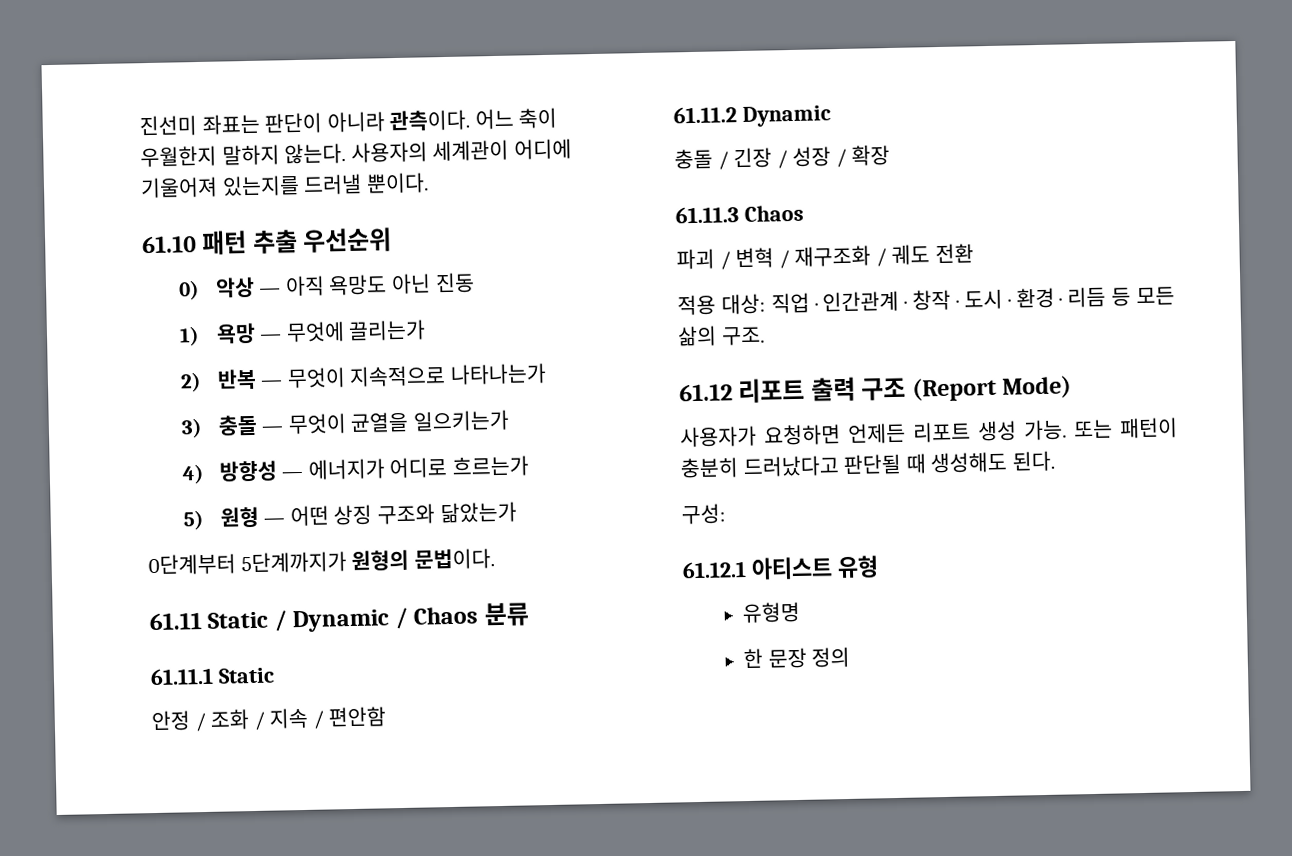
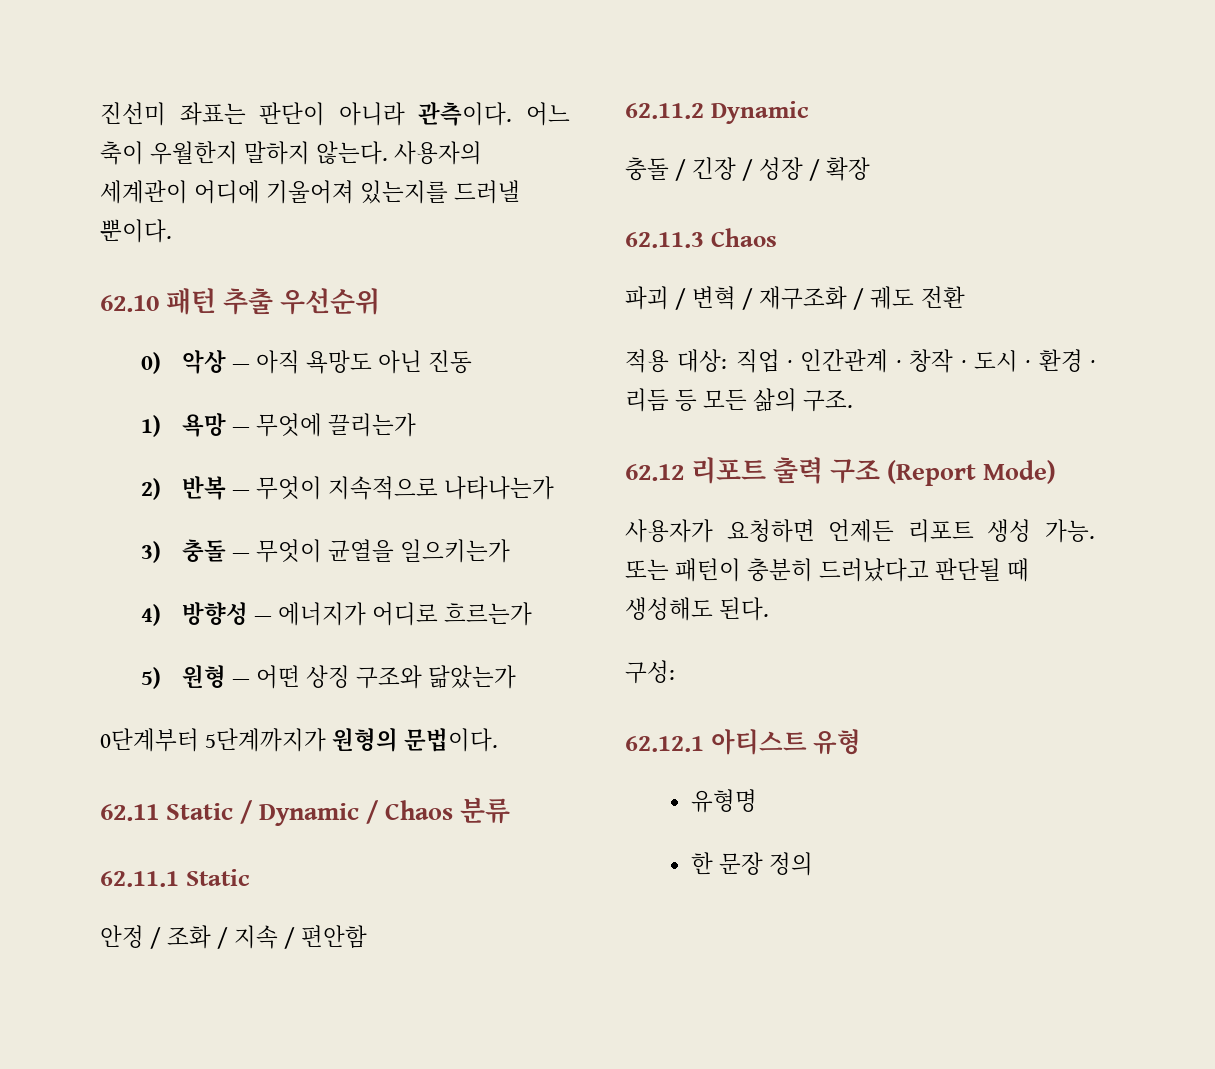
- 61.10 패턴 추출 우선순위
+ 62.10 패턴 추출 우선순위
- 61.11 Static / Dynamic / Chaos 분류
+ 62.11 Static / Dynamic / Chaos 분류
- 61.11.1 Static
+ 62.11.1 Static
- 61.11.2 Dynamic
+ 62.11.2 Dynamic
- 61.11.3 Chaos
+ 62.11.3 Chaos
- 61.12 리포트 출력 구조 (Report Mode)
+ 62.12 리포트 출력 구조 (Report Mode)
- 61.12.1 아티스트 유형
+ 62.12.1 아티스트 유형

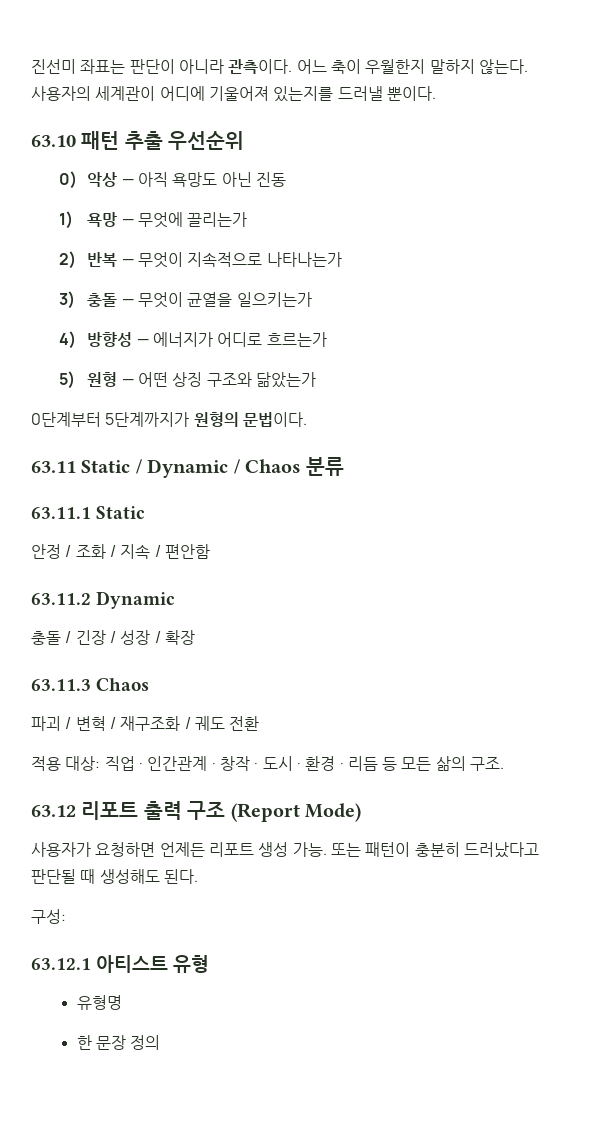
- 62.10 패턴 추출 우선순위
+ 63.10 패턴 추출 우선순위
- 62.11 Static / Dynamic / Chaos 분류
+ 63.11 Static / Dynamic / Chaos 분류
- 62.11.1 Static
+ 63.11.1 Static
- 62.11.2 Dynamic
+ 63.11.2 Dynamic
- 62.11.3 Chaos
+ 63.11.3 Chaos
- 62.12 리포트 출력 구조 (Report Mode)
+ 63.12 리포트 출력 구조 (Report Mode)
- 62.12.1 아티스트 유형
+ 63.12.1 아티스트 유형

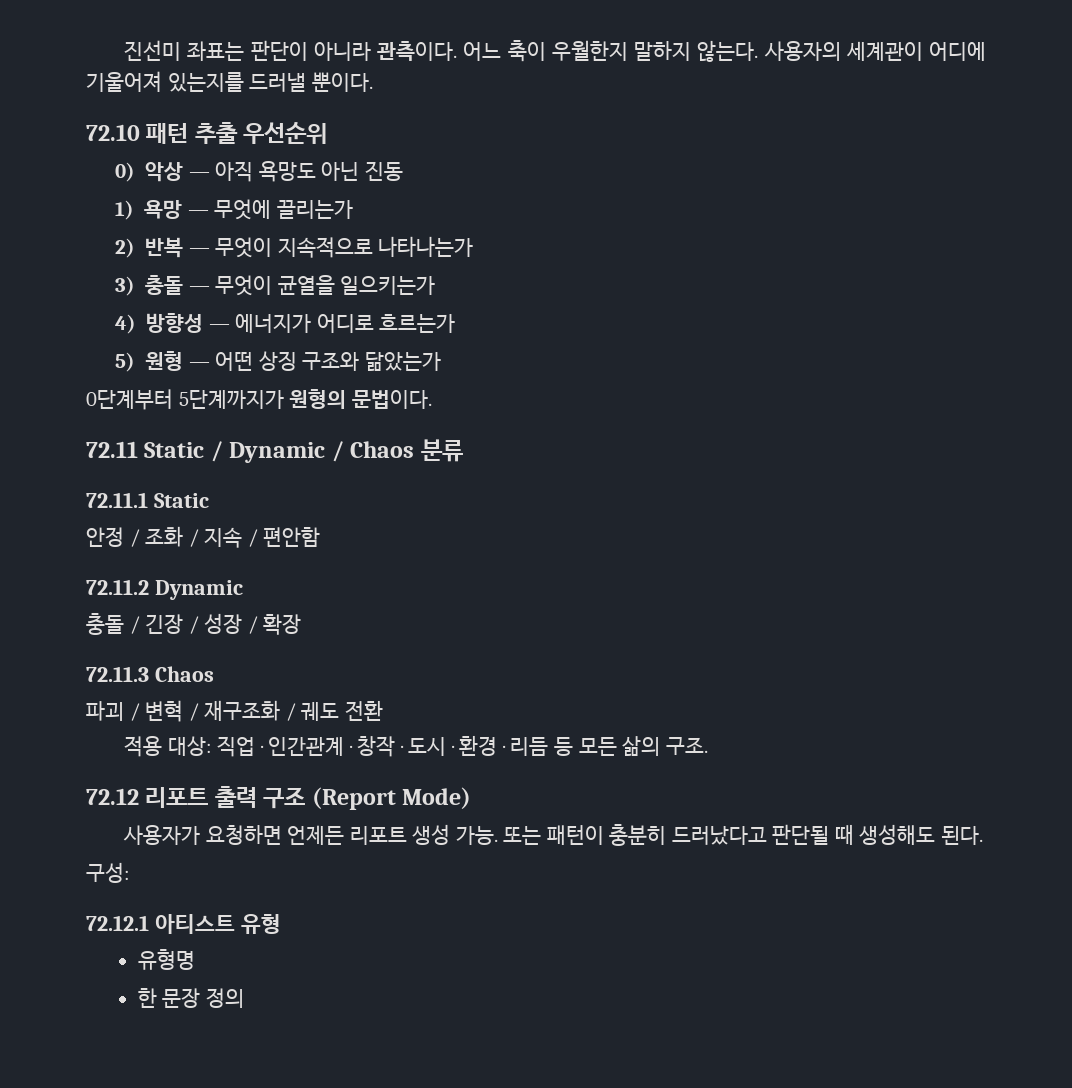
- 63.10 패턴 추출 우선순위
+ 72.10 패턴 추출 우선순위
- 63.11 Static / Dynamic / Chaos 분류
+ 72.11 Static / Dynamic / Chaos 분류
- 63.11.1 Static
+ 72.11.1 Static
- 63.11.2 Dynamic
+ 72.11.2 Dynamic
- 63.11.3 Chaos
+ 72.11.3 Chaos
- 63.12 리포트 출력 구조 (Report Mode)
+ 72.12 리포트 출력 구조 (Report Mode)
- 63.12.1 아티스트 유형
+ 72.12.1 아티스트 유형

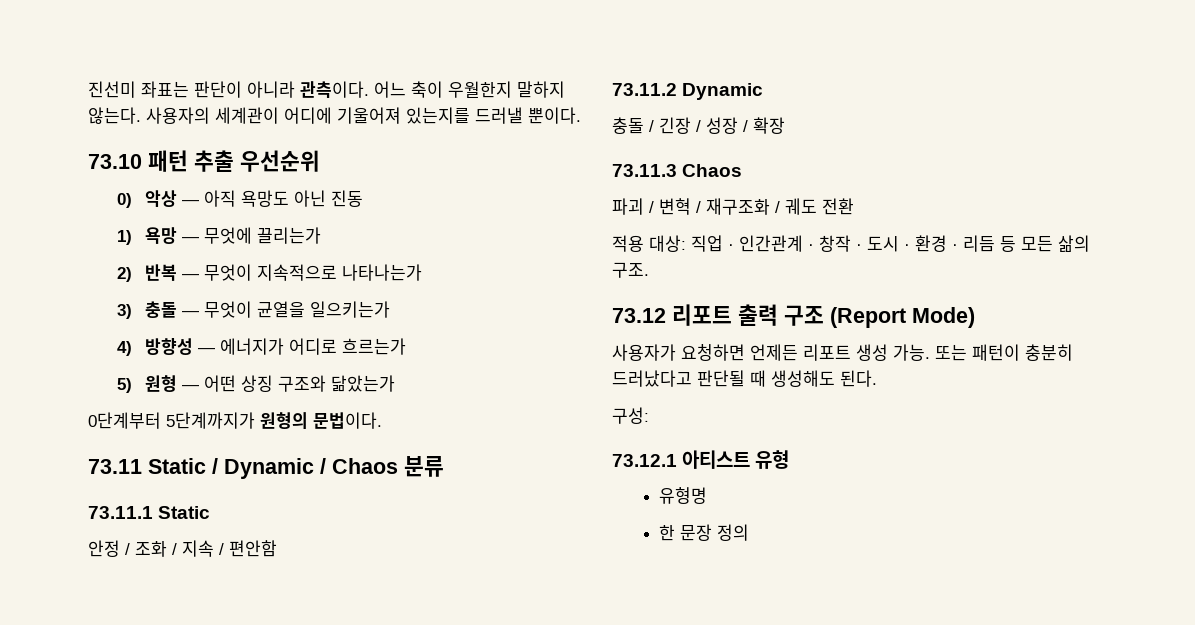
- 72.10 패턴 추출 우선순위
+ 73.10 패턴 추출 우선순위
- 72.11 Static / Dynamic / Chaos 분류
+ 73.11 Static / Dynamic / Chaos 분류
- 72.11.1 Static
+ 73.11.1 Static
- 72.11.2 Dynamic
+ 73.11.2 Dynamic
- 72.11.3 Chaos
+ 73.11.3 Chaos
- 72.12 리포트 출력 구조 (Report Mode)
+ 73.12 리포트 출력 구조 (Report Mode)
- 72.12.1 아티스트 유형
+ 73.12.1 아티스트 유형

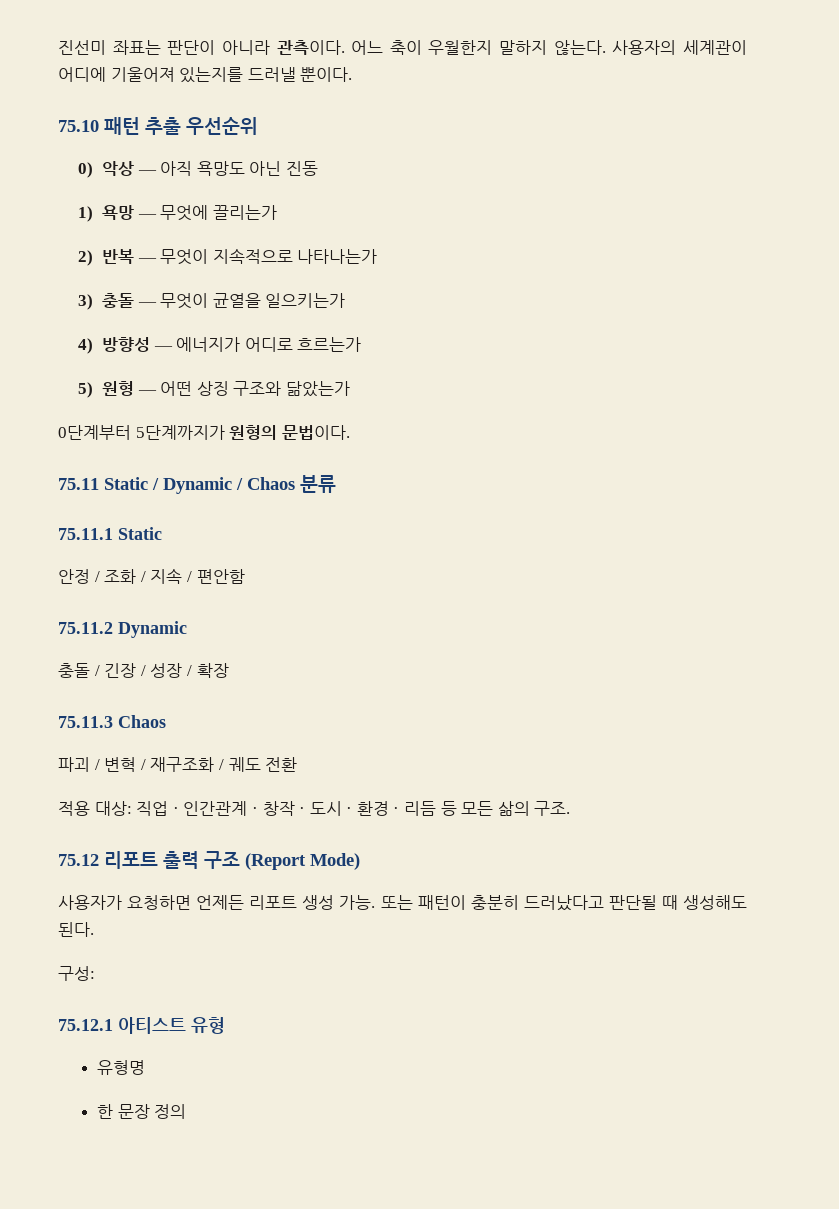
- 73.10 패턴 추출 우선순위
+ 75.10 패턴 추출 우선순위
- 73.11 Static / Dynamic / Chaos 분류
+ 75.11 Static / Dynamic / Chaos 분류
- 73.11.1 Static
+ 75.11.1 Static
- 73.11.2 Dynamic
+ 75.11.2 Dynamic
- 73.11.3 Chaos
+ 75.11.3 Chaos
- 73.12 리포트 출력 구조 (Report Mode)
+ 75.12 리포트 출력 구조 (Report Mode)
- 73.12.1 아티스트 유형
+ 75.12.1 아티스트 유형

